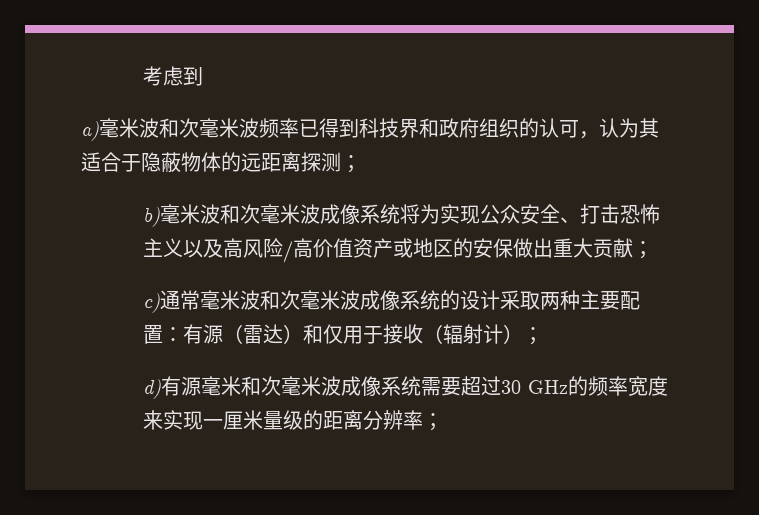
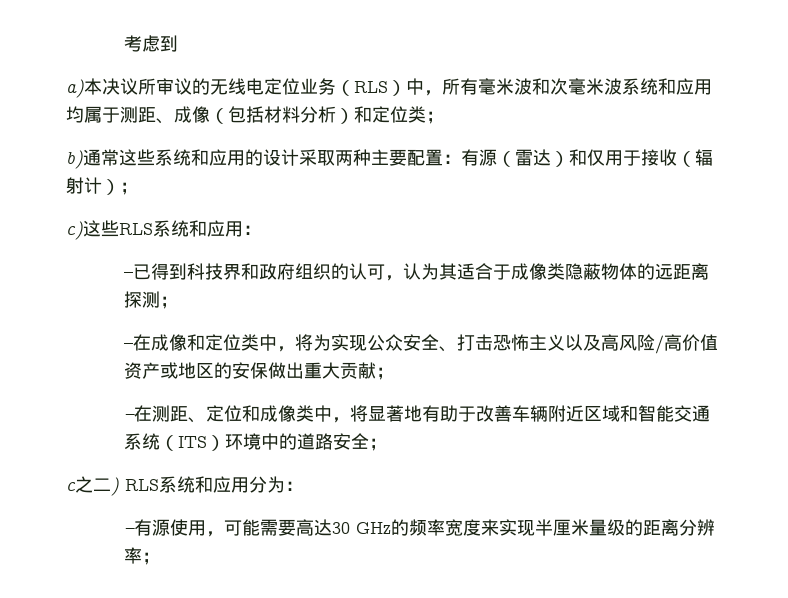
- a)毫米波和次毫米波频率已得到科技界和政府组织的认可，认为其适合于隐蔽物体的远距离探测；
+ a)本决议所审议的无线电定位业务（RLS）中，所有毫米波和次毫米波系统和应用均属于测距、成像（包括材料分析）和定位类；
+ b)通常这些系统和应用的设计采取两种主要配置：有源（雷达）和仅用于接收（辐射计）；
+ c)这些RLS系统和应用：
+ –已得到科技界和政府组织的认可，认为其适合于成像类隐蔽物体的远距离探测；
- b)毫米波和次毫米波成像系统将为实现公众安全、打击恐怖主义以及高风险/高价值资产或地区的安保做出重大贡献；
+ –在成像和定位类中，将为实现公众安全、打击恐怖主义以及高风险/高价值资产或地区的安保做出重大贡献；
- c)通常毫米波和次毫米波成像系统的设计采取两种主要配置：有源（雷达）和仅用于接收（辐射计）；
- d)有源毫米和次毫米波成像系统需要超过30 GHz的频率宽度来实现一厘米量级的距离分辨率；
+ –在测距、定位和成像类中，将显著地有助于改善车辆附近区域和智能交通系统（ITS）环境中的道路安全；
+ c之二) RLS系统和应用分为：
+ –有源使用，可能需要高达30 GHz的频率宽度来实现半厘米量级的距离分辨率；

